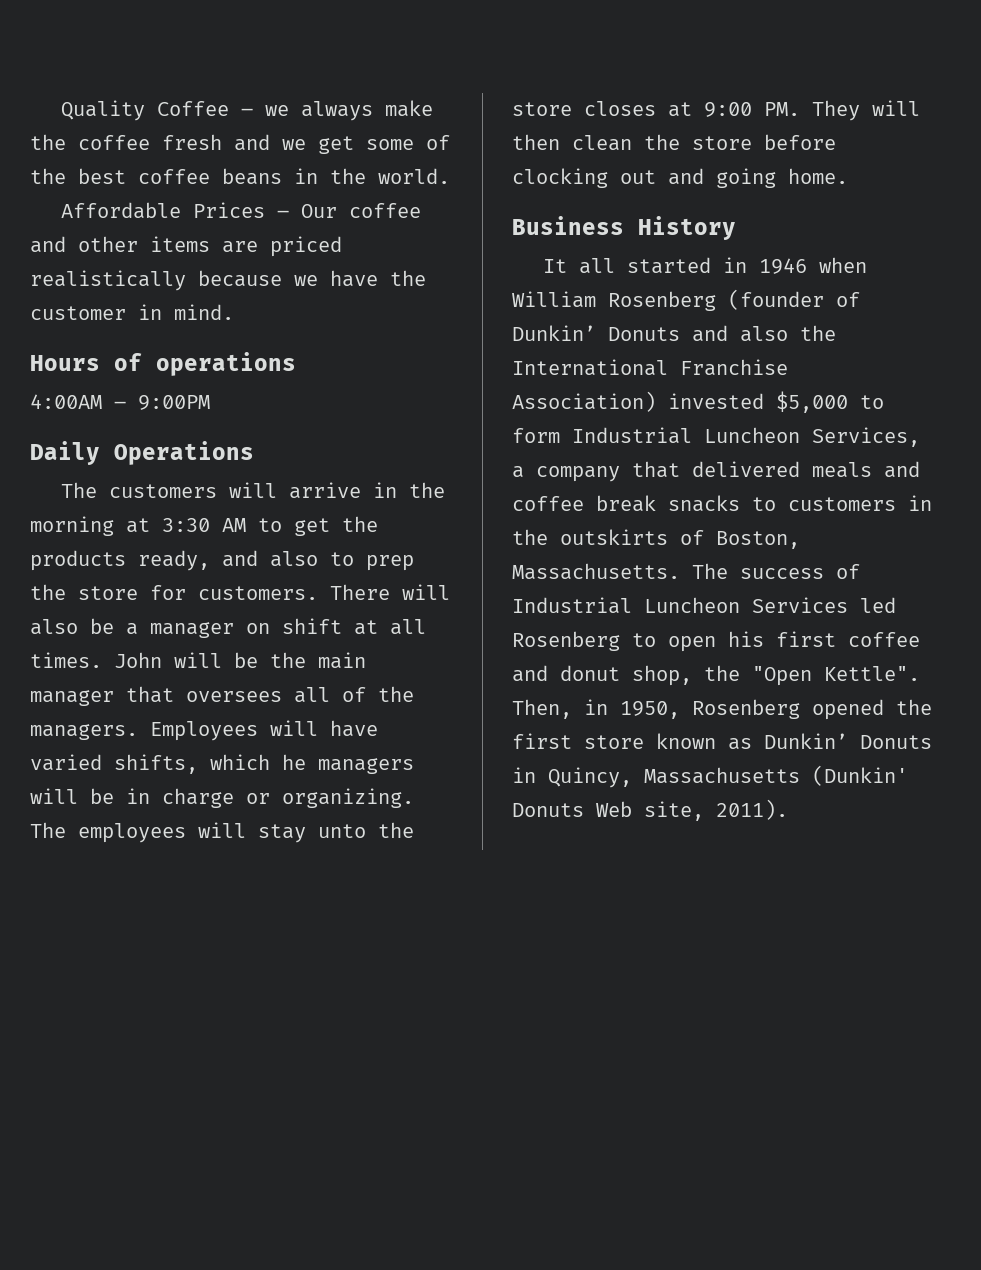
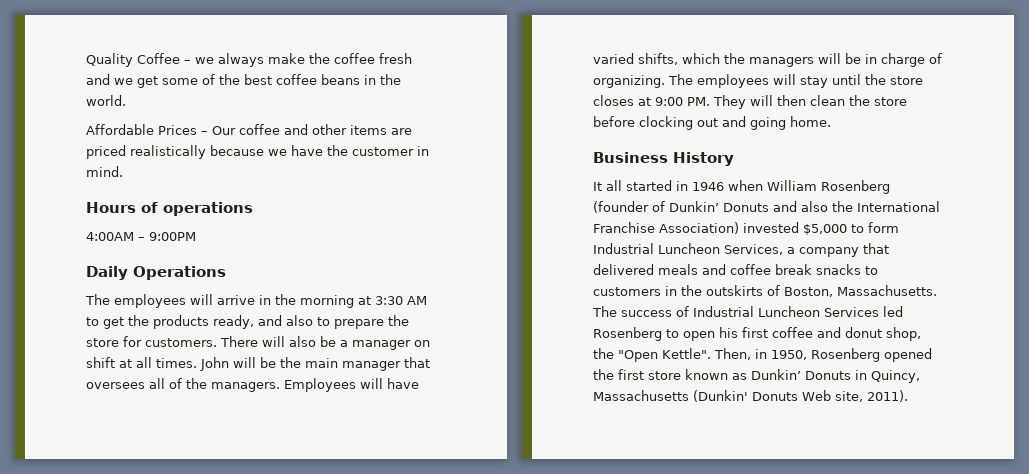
- The customers will arrive in the morning at 3:30 AM to get the products ready, and also to prep the store for customers.
+ The employees will arrive in the morning at 3:30 AM to get the products ready, and also to prepare the store for customers.
- Employees will have varied shifts, which he managers will be in charge or organizing.
+ Employees will have varied shifts, which the managers will be in charge of organizing.
- The employees will stay unto the store closes at 9:00 PM. They will then clean the store before clocking out and going home.
+ The employees will stay until the store closes at 9:00 PM. They will then clean the store before clocking out and going home.

